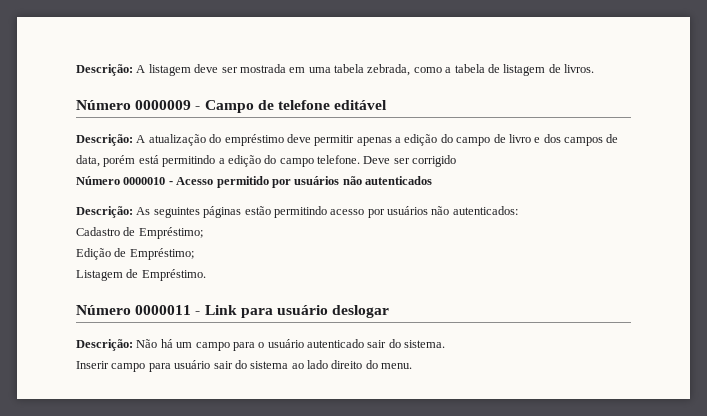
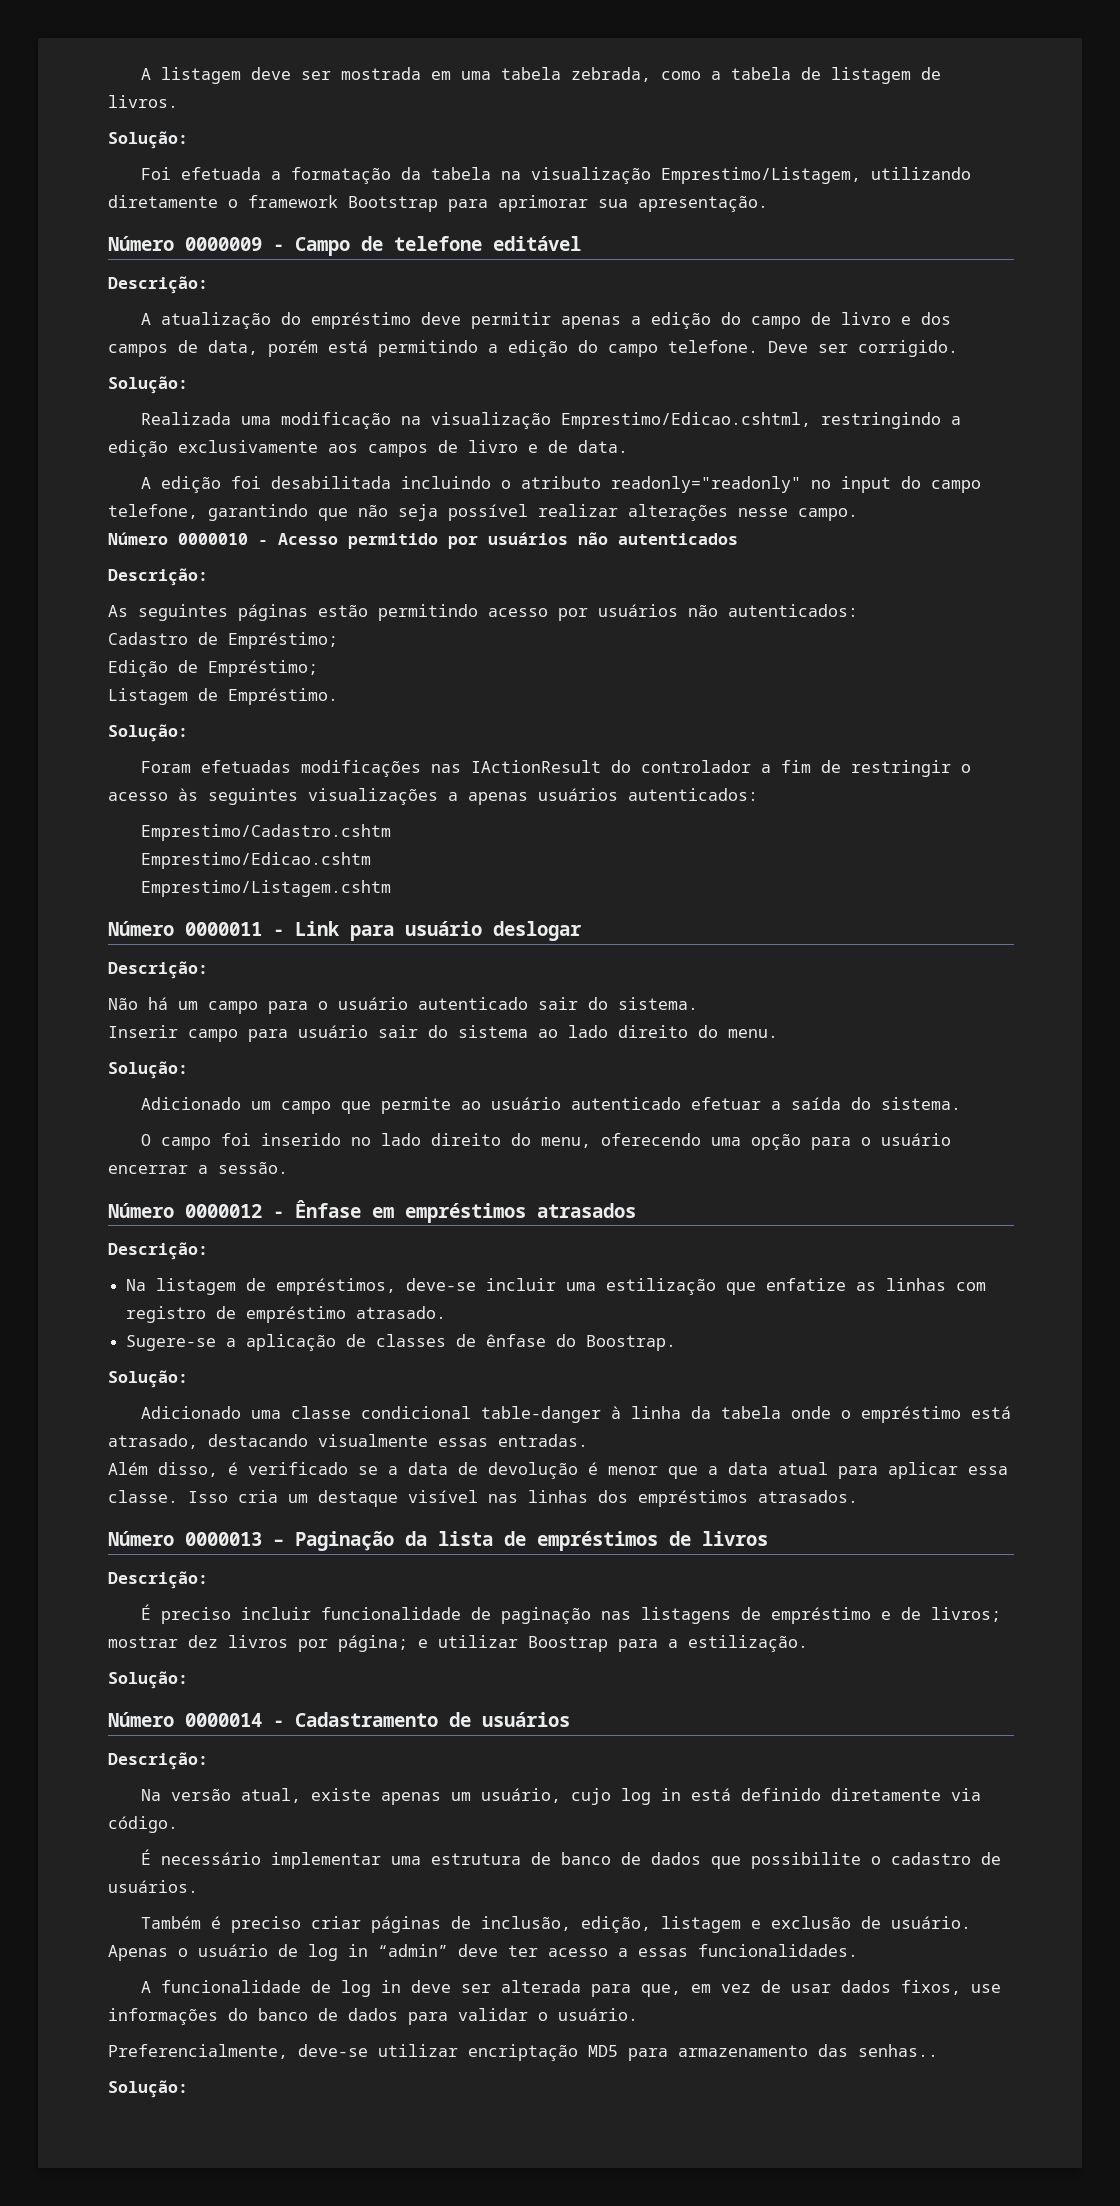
- Descrição: A listagem deve ser mostrada em uma tabela zebrada, como a tabela de listagem de livros.
+ A listagem deve ser mostrada em uma tabela zebrada, como a tabela de listagem de livros.
+ Solução:
+ Foi efetuada a formatação da tabela na visualização Emprestimo/Listagem, utilizando diretamente o framework Bootstrap para aprimorar sua apresentação.
  Número 0000009 - Campo de telefone editável
- Descrição: A atualização do empréstimo deve permitir apenas a edição do campo de livro e dos campos de data, porém está permitindo a edição do campo telefone.
+ Descrição:
+ A atualização do empréstimo deve permitir apenas a edição do campo de livro e dos campos de data, porém está permitindo a edição do campo telefone.
- Deve ser corrigido
+ Deve ser corrigido.
+ Solução:
+ Realizada uma modificação na visualização Emprestimo/Edicao.cshtml, restringindo a edição exclusivamente aos campos de livro e de data.
+ A edição foi desabilitada incluindo o atributo readonly="readonly" no input do campo telefone, garantindo que não seja possível realizar alterações nesse campo.
  Número 0000010 - Acesso permitido por usuários não autenticados
- Descrição: As seguintes páginas estão permitindo acesso por usuários não autenticados:
+ Descrição:
+ As seguintes páginas estão permitindo acesso por usuários não autenticados:
  Listagem de Empréstimo.
+ Solução:
+ Foram efetuadas modificações nas IActionResult do controlador a fim de restringir o acesso às seguintes visualizações a apenas usuários autenticados:
+ Emprestimo/Cadastro.cshtm
+ Emprestimo/Edicao.cshtm
+ Emprestimo/Listagem.cshtm
  Número 0000011 - Link para usuário deslogar
- Descrição: Não há um campo para o usuário autenticado sair do sistema.
+ Descrição:
+ Não há um campo para o usuário autenticado sair do sistema.
  Inserir campo para usuário sair do sistema ao lado direito do menu.
+ Solução:
+ Adicionado um campo que permite ao usuário autenticado efetuar a saída do sistema.
+ O campo foi inserido no lado direito do menu, oferecendo uma opção para o usuário encerrar a sessão.
+ Número 0000012 - Ênfase em empréstimos atrasados
+ Descrição:
+ Na listagem de empréstimos, deve-se incluir uma estilização que enfatize as linhas com registro de empréstimo atrasado.
+ Sugere-se a aplicação de classes de ênfase do Boostrap.
+ Solução:
+ Adicionado uma classe condicional table-danger à linha da tabela onde o empréstimo está atrasado, destacando visualmente essas entradas.
+ Além disso, é verificado se a data de devolução é menor que a data atual para aplicar essa classe. Isso cria um destaque visível nas linhas dos empréstimos atrasados.
+ Número 0000013 – Paginação da lista de empréstimos de livros
+ Descrição:
+ É preciso incluir funcionalidade de paginação nas listagens de empréstimo e de livros; mostrar dez livros por página; e utilizar Boostrap para a estilização.
+ Solução:
+ Número 0000014 - Cadastramento de usuários
+ Descrição:
+ Na versão atual, existe apenas um usuário, cujo log in está definido diretamente via código.
+ É necessário implementar uma estrutura de banco de dados que possibilite o cadastro de usuários.
+ Também é preciso criar páginas de inclusão, edição, listagem e exclusão de usuário. Apenas o usuário de log in “admin” deve ter acesso a essas funcionalidades.
+ A funcionalidade de log in deve ser alterada para que, em vez de usar dados fixos, use informações do banco de dados para validar o usuário.
+ Preferencialmente, deve-se utilizar encriptação MD5 para armazenamento das senhas..
+ Solução:

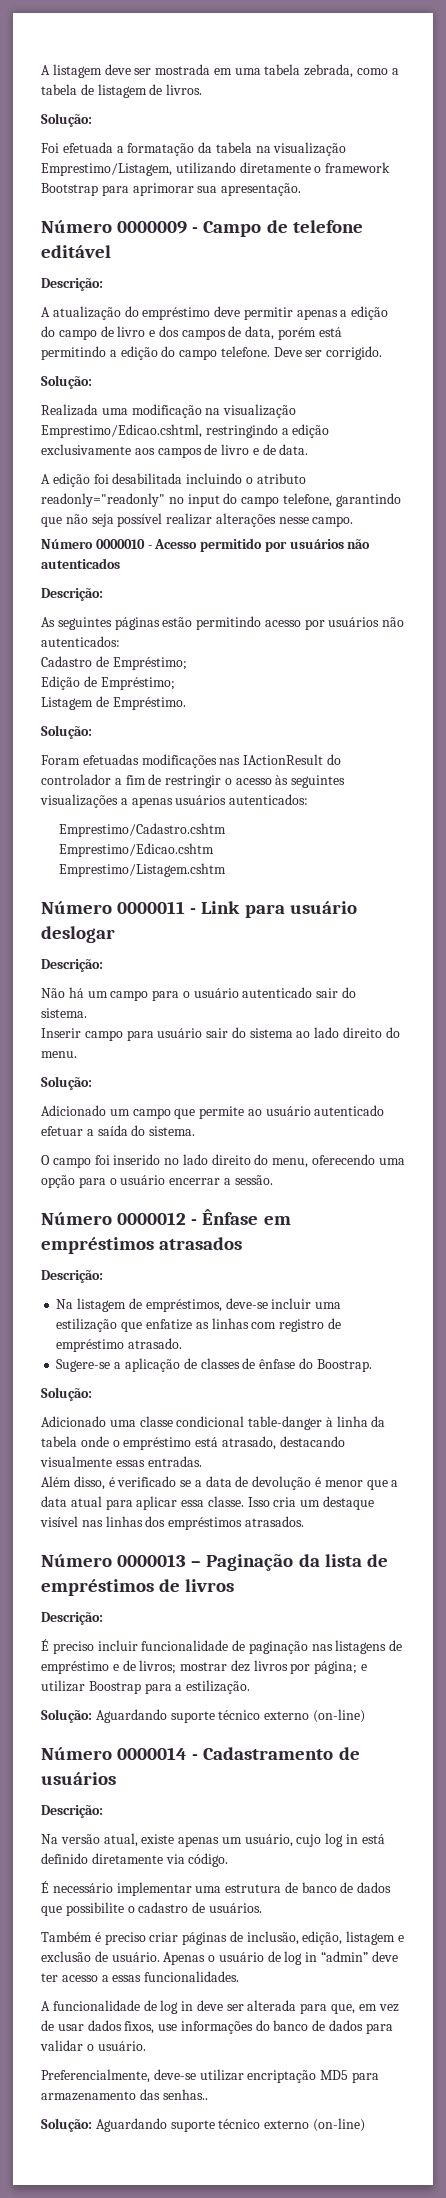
  É preciso incluir funcionalidade de paginação nas listagens de empréstimo e de livros; mostrar dez livros por página; e utilizar Boostrap para a estilização.
- Solução:
+ Solução: Aguardando suporte técnico externo (on-line)
  Preferencialmente, deve-se utilizar encriptação MD5 para armazenamento das senhas..
- Solução:
+ Solução: Aguardando suporte técnico externo (on-line)

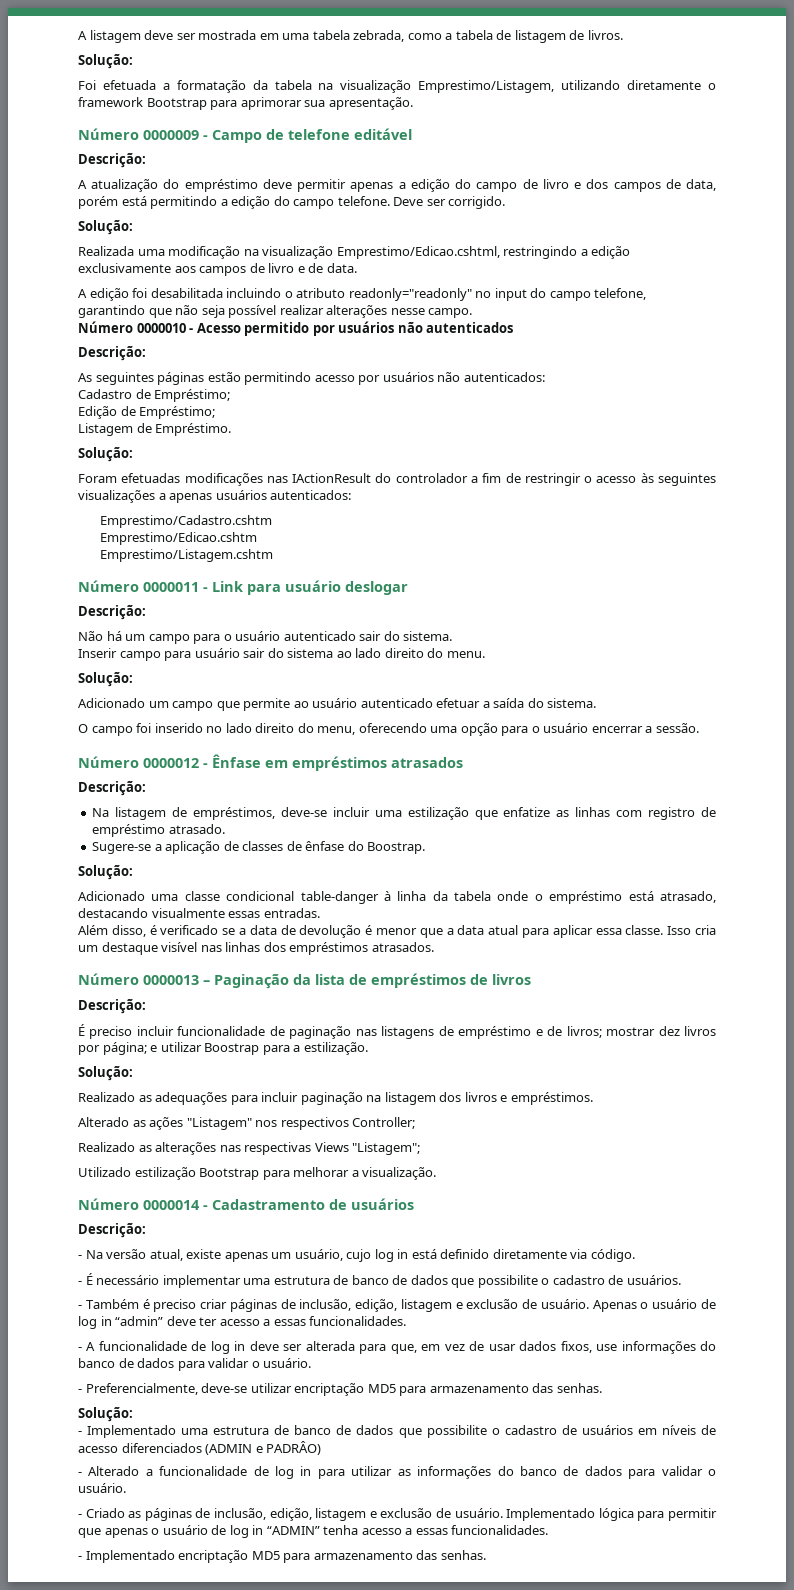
  É preciso incluir funcionalidade de paginação nas listagens de empréstimo e de livros; mostrar dez livros por página; e utilizar Boostrap para a estilização.
- Solução: Aguardando suporte técnico externo (on-line)
+ Solução:
+ Realizado as adequações para incluir paginação na listagem dos livros e empréstimos.
+ Alterado as ações "Listagem" nos respectivos Controller;
+ Realizado as alterações nas respectivas Views "Listagem";
+ Utilizado estilização Bootstrap para melhorar a visualização.
- Na versão atual, existe apenas um usuário, cujo log in está definido diretamente via código.
+ - Na versão atual, existe apenas um usuário, cujo log in está definido diretamente via código.
- É necessário implementar uma estrutura de banco de dados que possibilite o cadastro de usuários.
+ - É necessário implementar uma estrutura de banco de dados que possibilite o cadastro de usuários.
- Também é preciso criar páginas de inclusão, edição, listagem e exclusão de usuário.
+ - Também é preciso criar páginas de inclusão, edição, listagem e exclusão de usuário.
- A funcionalidade de log in deve ser alterada para que, em vez de usar dados fixos, use informações do banco de dados para validar o usuário.
+ - A funcionalidade de log in deve ser alterada para que, em vez de usar dados fixos, use informações do banco de dados para validar o usuário.
- Preferencialmente, deve-se utilizar encriptação MD5 para armazenamento das senhas..
- Solução: Aguardando suporte técnico externo (on-line)
+ - Preferencialmente, deve-se utilizar encriptação MD5 para armazenamento das senhas.
+ Solução:
+ - Implementado uma estrutura de banco de dados que possibilite o cadastro de usuários em níveis de acesso diferenciados (ADMIN e PADRÂO)
+ - Alterado a funcionalidade de log in para utilizar as informações do banco de dados para validar o usuário.
+ - Criado as páginas de inclusão, edição, listagem e exclusão de usuário. Implementado lógica para permitir que apenas o usuário de log in “ADMIN” tenha acesso a essas funcionalidades.
+ - Implementado encriptação MD5 para armazenamento das senhas.

